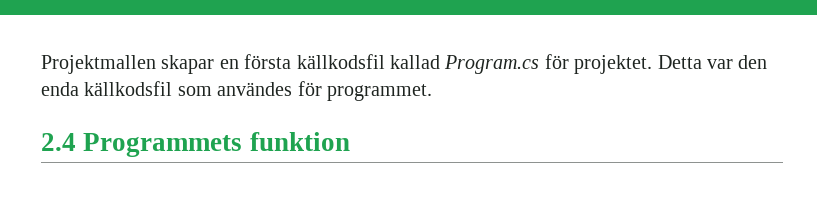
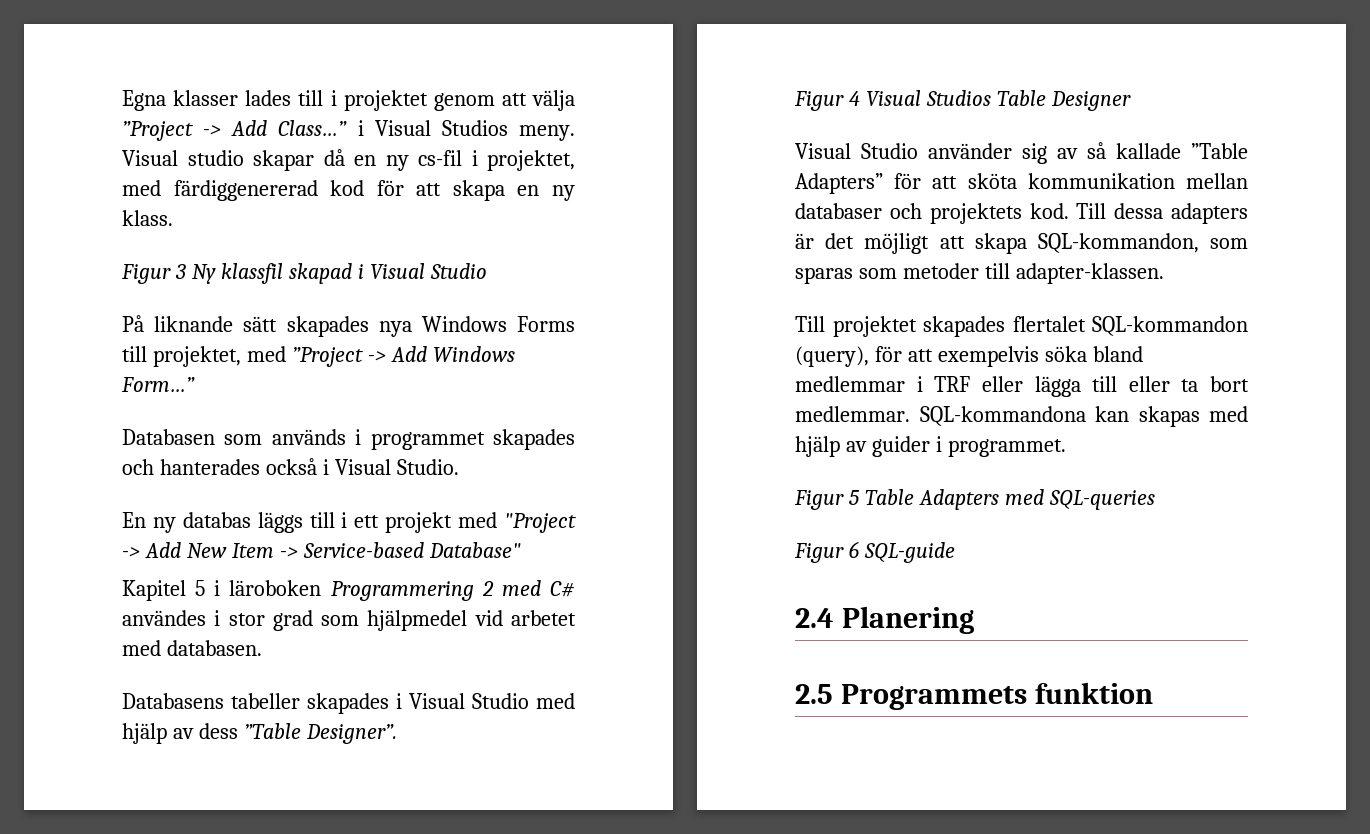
- Projektmallen skapar en första källkodsfil kallad Program.cs för projektet. Detta var den enda källkodsfil som användes för programmet.
+ Egna klasser lades till i projektet genom att välja ”Project -> Add Class…” i Visual Studios meny. Visual studio skapar då en ny cs-fil i projektet, med färdiggenererad kod för att skapa en ny klass.
+ Figur 3 Ny klassfil skapad i Visual Studio
+ På liknande sätt skapades nya Windows Forms till projektet, med ”Project -> Add Windows Form…”
+ Databasen som används i programmet skapades och hanterades också i Visual Studio.
+ En ny databas läggs till i ett projekt med "Project -> Add New Item -> Service-based Database"
+ Kapitel 5 i läroboken Programmering 2 med C# användes i stor grad som hjälpmedel vid arbetet med databasen.
+ Databasens tabeller skapades i Visual Studio med hjälp av dess ”Table Designer”.
+ Figur 4 Visual Studios Table Designer
+ Visual Studio använder sig av så kallade ”Table Adapters” för att sköta kommunikation mellan databaser och projektets kod. Till dessa adapters är det möjligt att skapa SQL-kommandon, som sparas som metoder till adapter-klassen.
+ Till projektet skapades flertalet SQL-kommandon (query), för att exempelvis söka bland medlemmar i TRF eller lägga till eller ta bort medlemmar. SQL-kommandona kan skapas med hjälp av guider i programmet.
+ Figur 5 Table Adapters med SQL-queries
+ Figur 6 SQL-guide
- 2.4 Programmets funktion
+ 2.4 Planering
+ 2.5 Programmets funktion

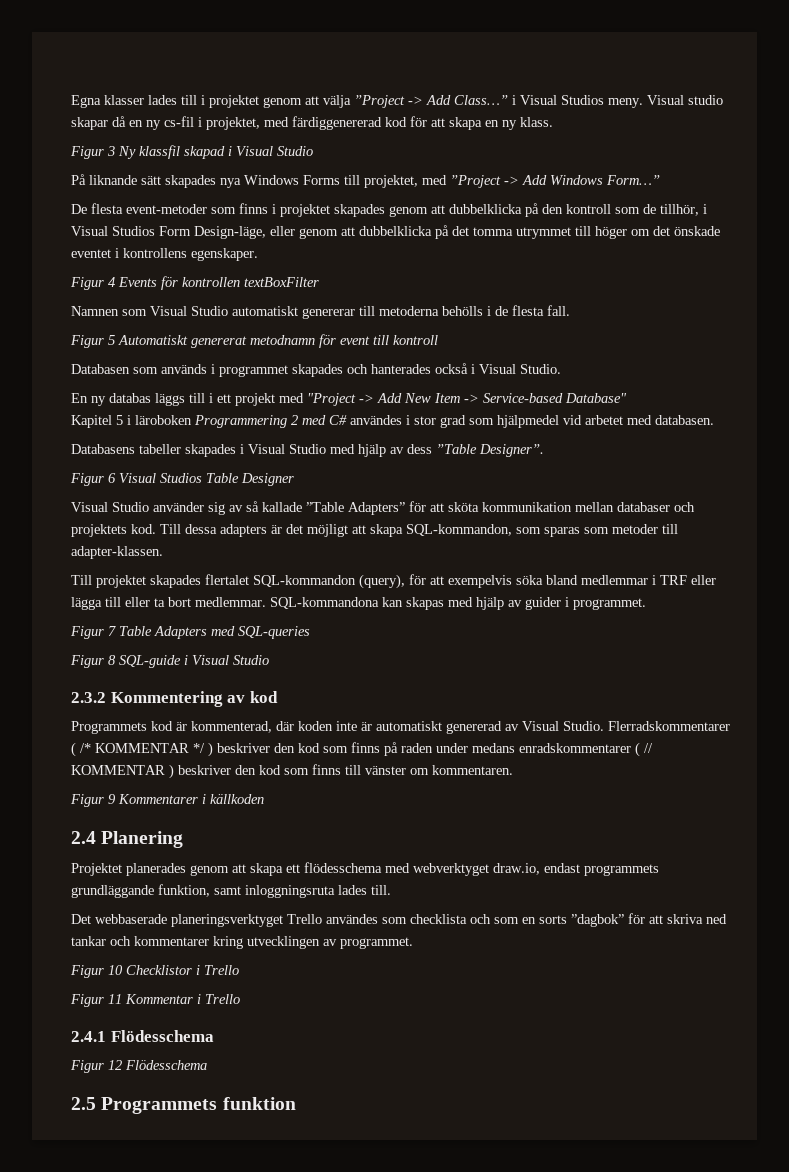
+ De flesta event-metoder som finns i projektet skapades genom att dubbelklicka på den kontroll som de tillhör, i Visual Studios Form Design-läge, eller genom att dubbelklicka på det tomma utrymmet till höger om det önskade eventet i kontrollens egenskaper.
+ Figur 4 Events för kontrollen textBoxFilter
+ Namnen som Visual Studio automatiskt genererar till metoderna behölls i de flesta fall.
+ Figur 5 Automatiskt genererat metodnamn för event till kontroll
- Figur 4 Visual Studios Table Designer
+ Figur 6 Visual Studios Table Designer
- Figur 5 Table Adapters med SQL-queries
+ Figur 7 Table Adapters med SQL-queries
- Figur 6 SQL-guide
+ Figur 8 SQL-guide i Visual Studio
+ 2.3.2 Kommentering av kod
+ Programmets kod är kommenterad, där koden inte är automatiskt genererad av Visual Studio. Flerradskommentarer ( /* KOMMENTAR */ ) beskriver den kod som finns på raden under medans enradskommentarer ( // KOMMENTAR ) beskriver den kod som finns till vänster om kommentaren.
+ Figur 9 Kommentarer i källkoden
  2.4 Planering
+ Projektet planerades genom att skapa ett flödesschema med webverktyget draw.io, endast programmets grundläggande funktion, samt inloggningsruta lades till.
+ Det webbaserade planeringsverktyget Trello användes som checklista och som en sorts ”dagbok” för att skriva ned tankar och kommentarer kring utvecklingen av programmet.
+ Figur 10 Checklistor i Trello
+ Figur 11 Kommentar i Trello
+ 2.4.1 Flödesschema
+ Figur 12 Flödesschema

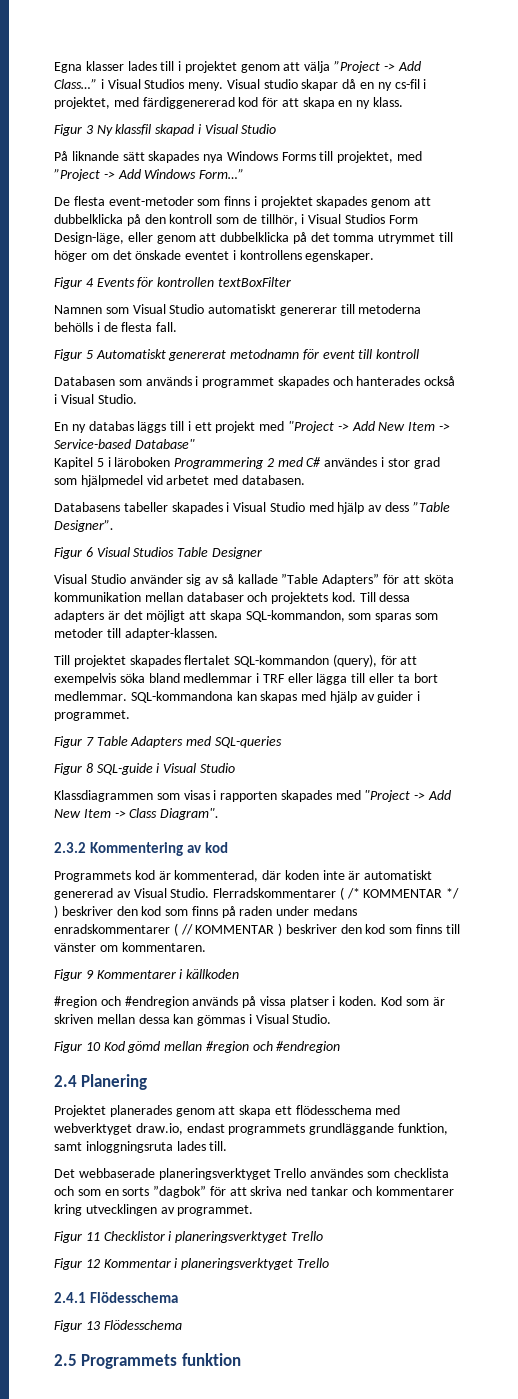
+ Klassdiagrammen som visas i rapporten skapades med "Project -> Add New Item -> Class Diagram".
+ #region och #endregion används på vissa platser i koden. Kod som är skriven mellan dessa kan gömmas i Visual Studio.
+ Figur 10 Kod gömd mellan #region och #endregion
- Figur 10 Checklistor i Trello
+ Figur 11 Checklistor i planeringsverktyget Trello
- Figur 11 Kommentar i Trello
+ Figur 12 Kommentar i planeringsverktyget Trello
- Figur 12 Flödesschema
+ Figur 13 Flödesschema

